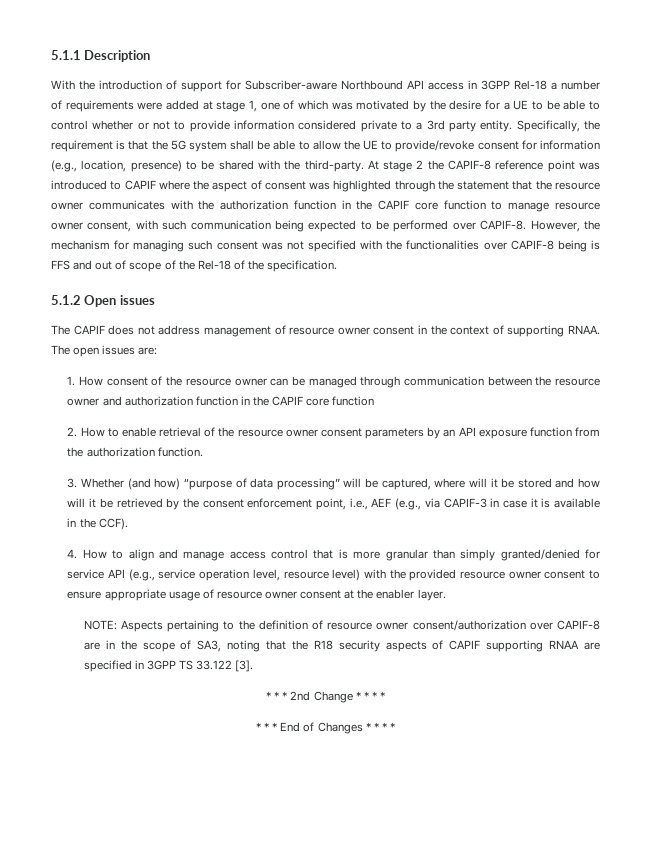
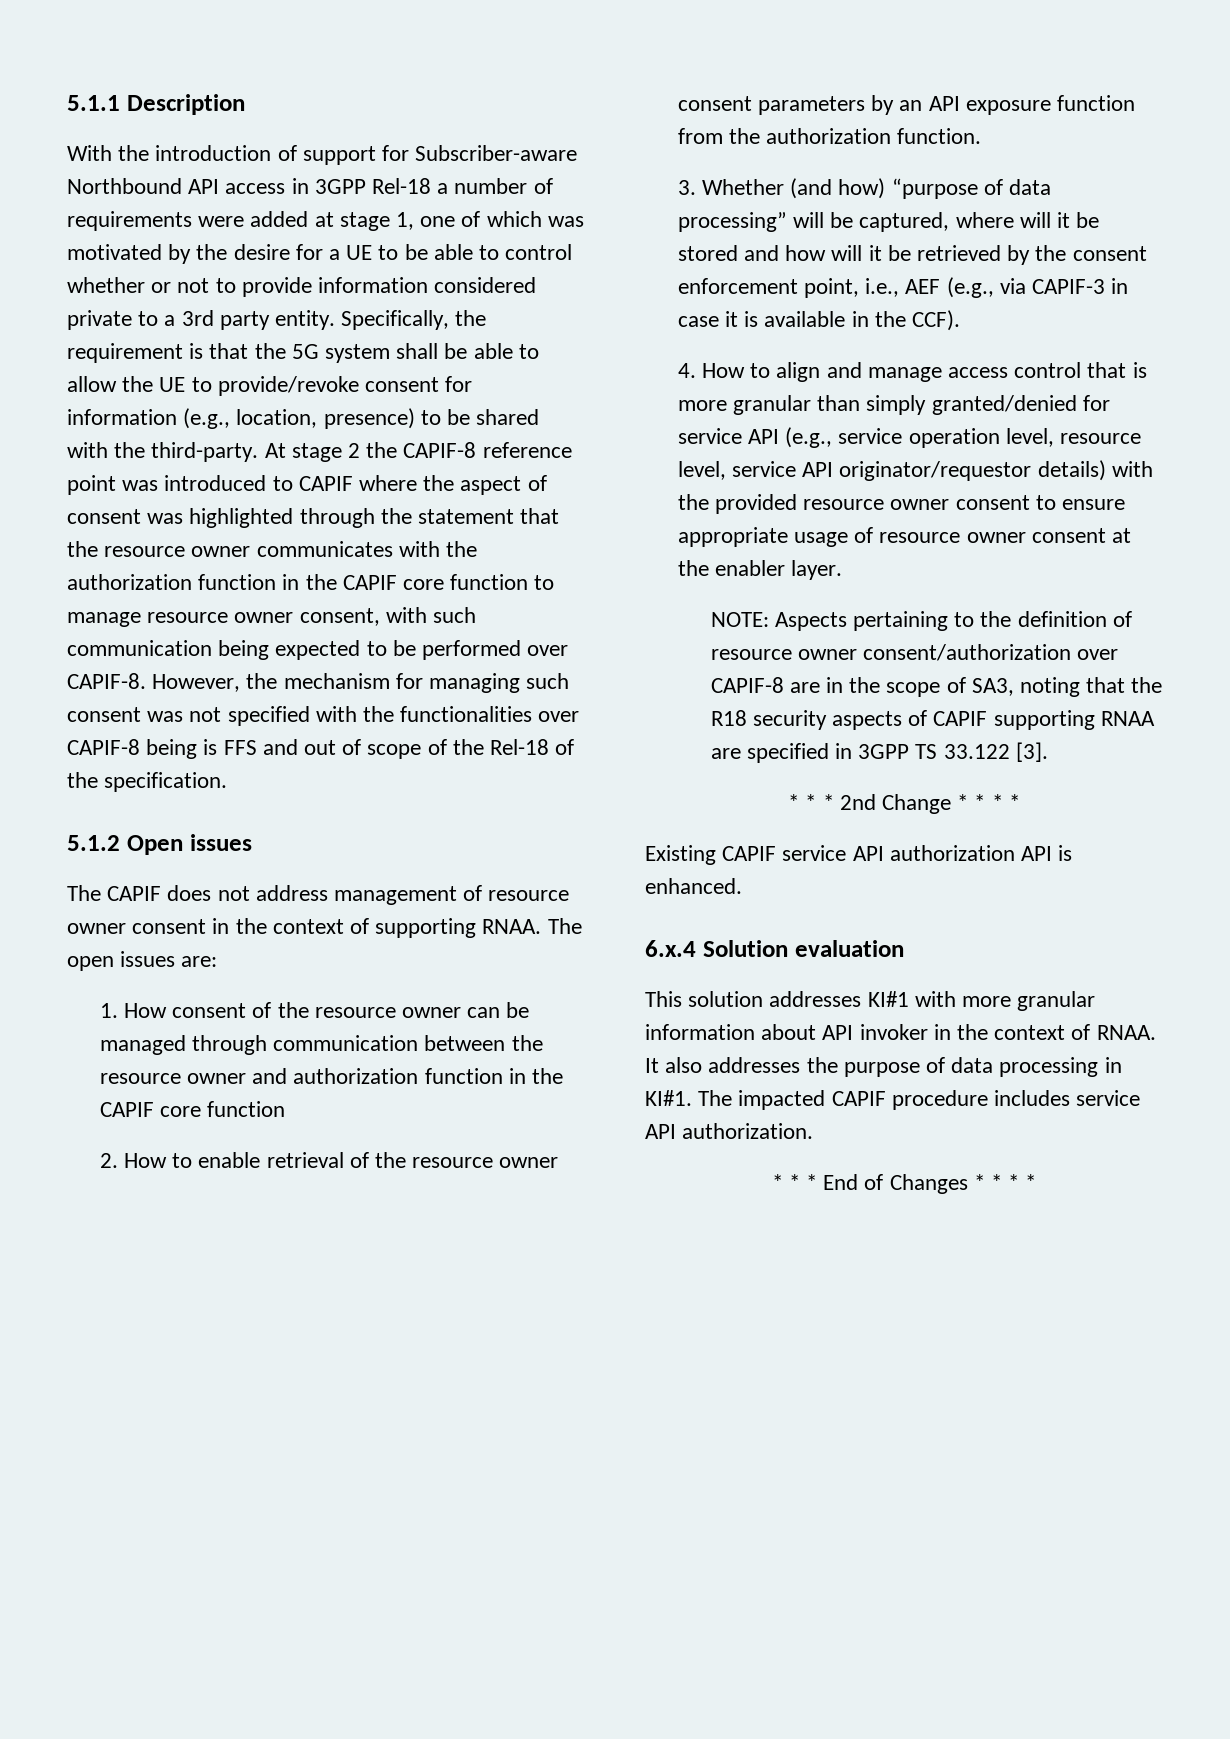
- 4. How to align and manage access control that is more granular than simply granted/denied for service API (e.g., service operation level, resource level) with the provided resource owner consent to ensure appropriate usage of resource owner consent at the enabler layer.
+ 4. How to align and manage access control that is more granular than simply granted/denied for service API (e.g., service operation level, resource level, service API originator/requestor details) with the provided resource owner consent to ensure appropriate usage of resource owner consent at the enabler layer.
+ Existing CAPIF service API authorization API is enhanced.
+ 6.x.4 Solution evaluation
+ This solution addresses KI#1 with more granular information about API invoker in the context of RNAA. It also addresses the purpose of data processing in KI#1. The impacted CAPIF procedure includes service API authorization.

